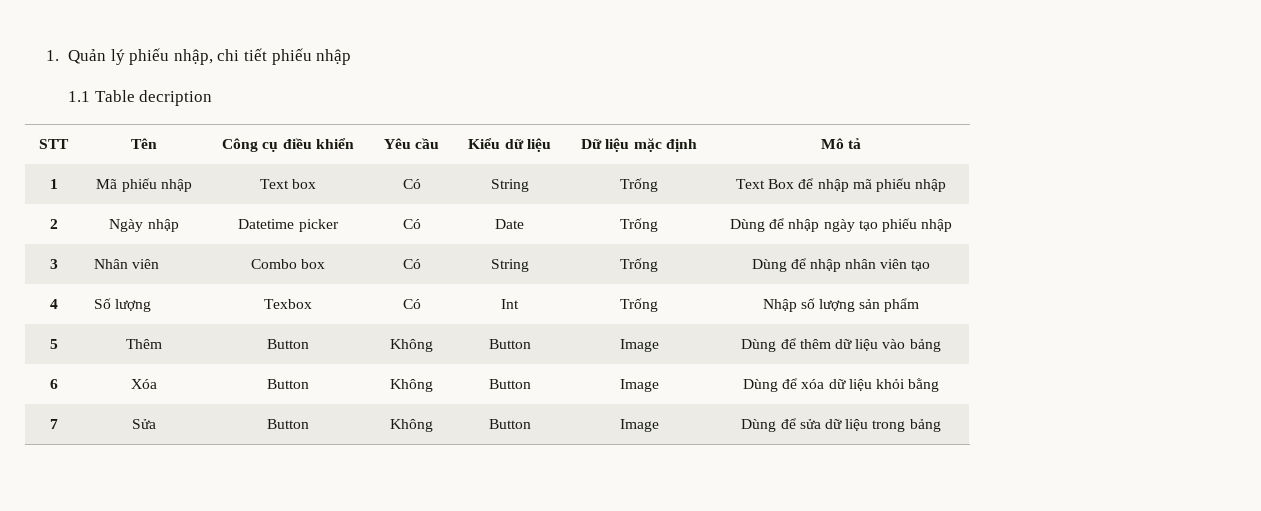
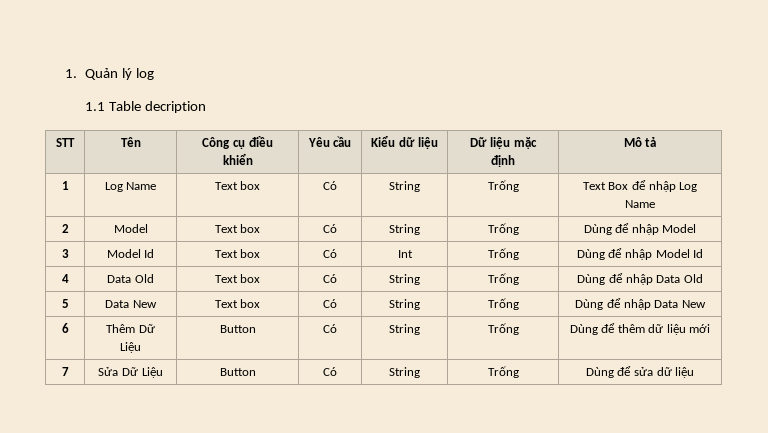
- 1. Quản lý phiếu nhập, chi tiết phiếu nhập
+ 1. Quản lý log
- 1 | Mã phiếu nhập | Text box | Có | String | Trống | Text Box để nhập mã phiếu nhập
- 2 | Ngày nhập | Datetime picker | Có | Date | Trống | Dùng để nhập ngày tạo phiếu nhập
- 3 | Nhân viên | Combo box | Có | String | Trống | Dùng để nhập nhân viên tạo
- 4 | Số lượng | Texbox | Có | Int | Trống | Nhập số lượng sản phẩm
- 5 | Thêm | Button | Không | Button | Image | Dùng để thêm dữ liệu vào bảng
- 6 | Xóa | Button | Không | Button | Image | Dùng để xóa dữ liệu khỏi bằng
+ 1 | Log Name | Text box | Có | String | Trống | Text Box để nhập Log Name
+ 2 | Model | Text box | Có | String | Trống | Dùng để nhập Model
+ 3 | Model Id | Text box | Có | Int | Trống | Dùng để nhập Model Id
+ 4 | Data Old | Text box | Có | String | Trống | Dùng để nhập Data Old
+ 5 | Data New | Text box | Có | String | Trống | Dùng để nhập Data New
+ 6 | Thêm Dữ Liệu | Button | Có | String | Trống | Dùng để thêm dữ liệu mới
- 7 | Sửa | Button | Không | Button | Image | Dùng để sửa dữ liệu trong bảng
+ 7 | Sửa Dữ Liệu | Button | Có | String | Trống | Dùng để sửa dữ liệu

